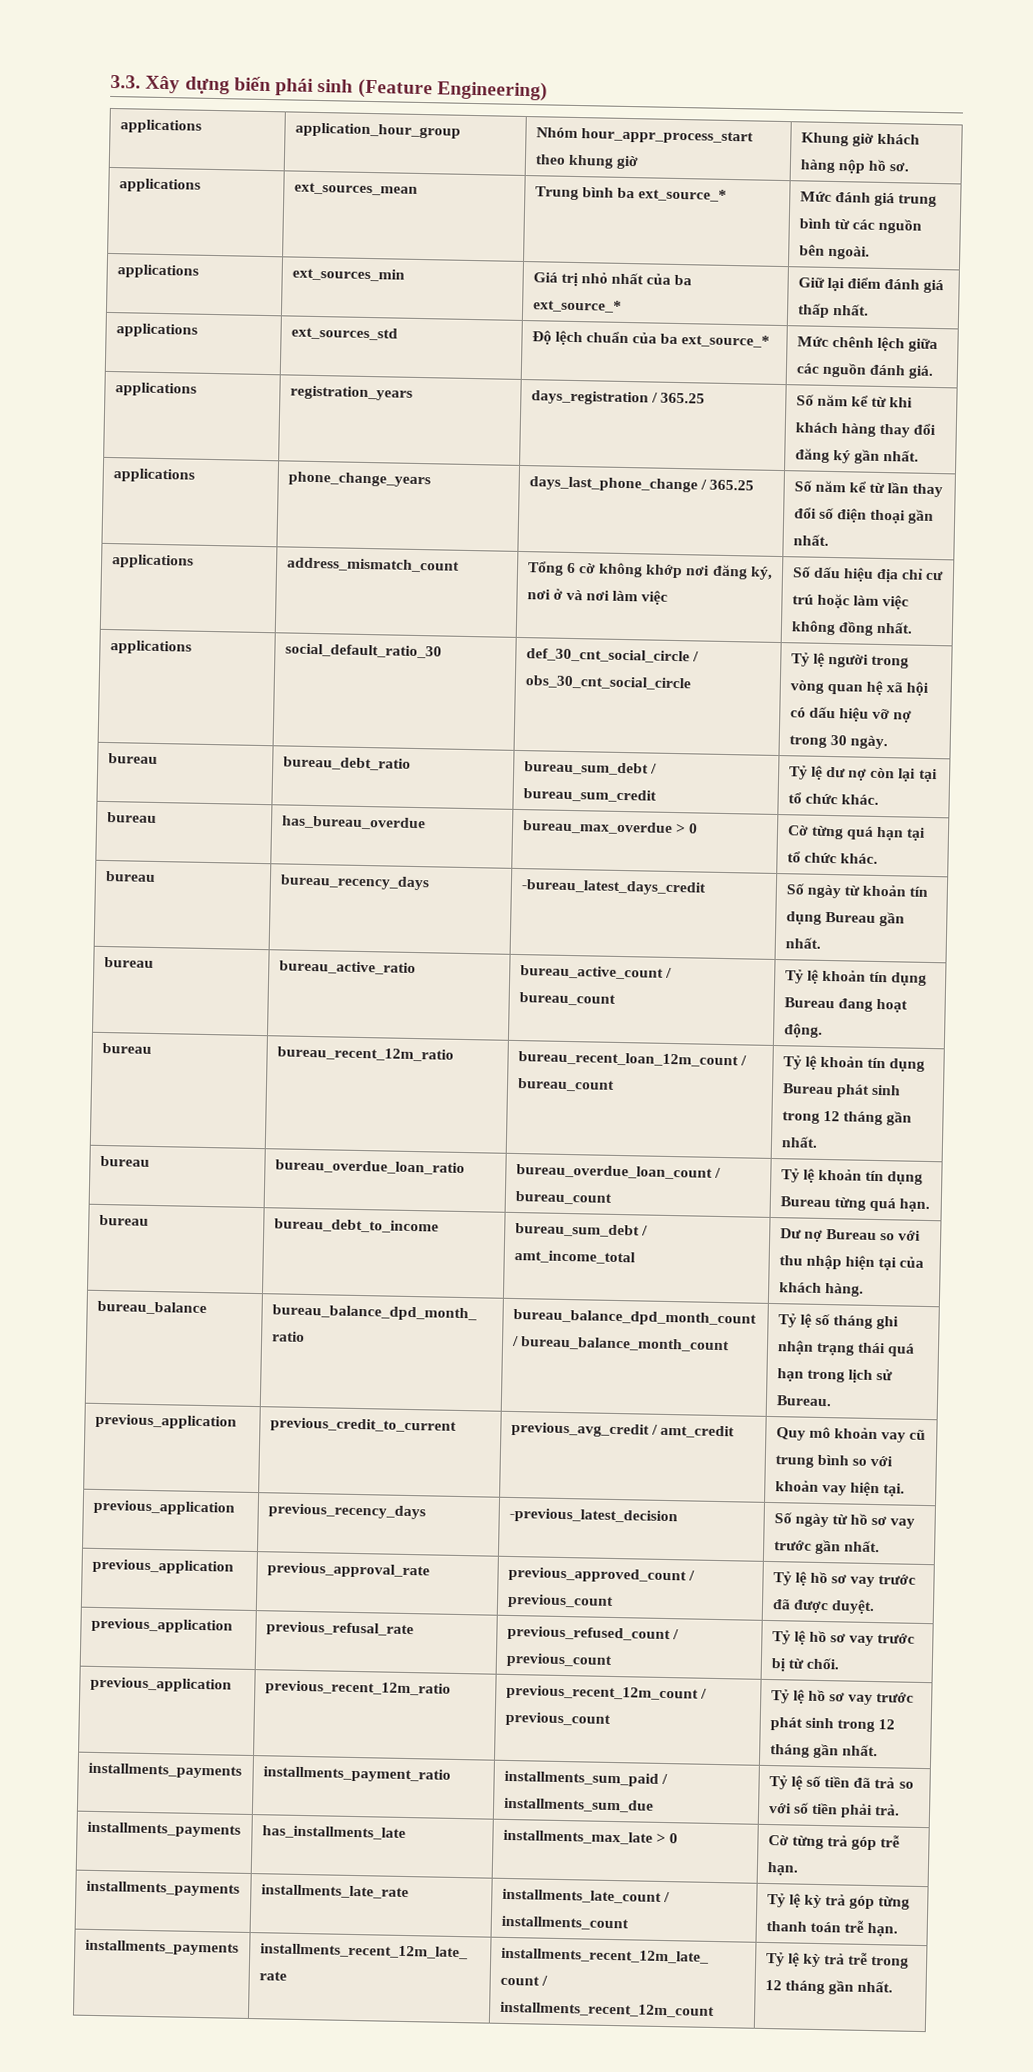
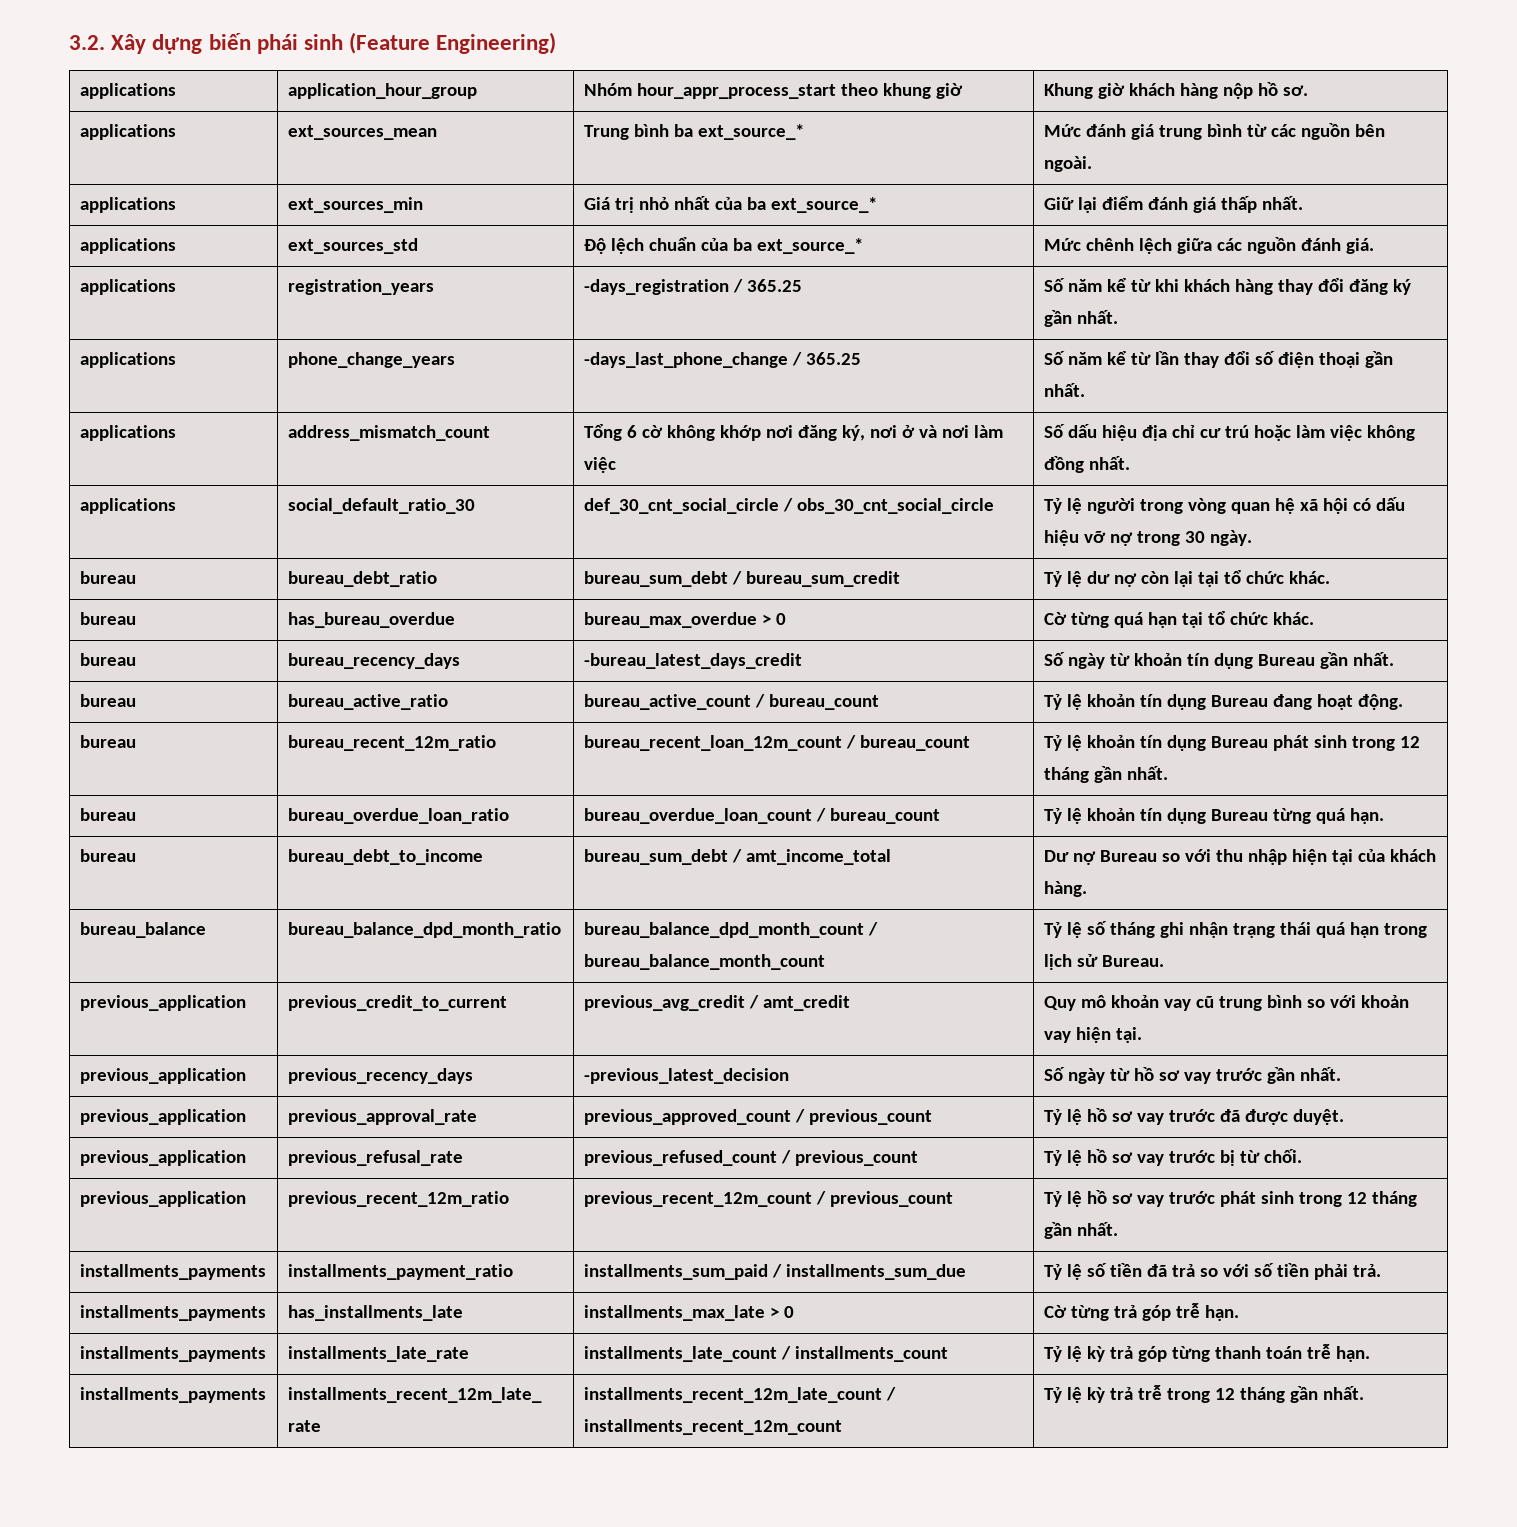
- 3.3. Xây dựng biến phái sinh (Feature Engineering)
+ 3.2. Xây dựng biến phái sinh (Feature Engineering)
- applications | registration_years | days_registration / 365.25 | Số năm kể từ khi khách hàng thay đổi đăng ký gần nhất.
+ applications | registration_years | -days_registration / 365.25 | Số năm kể từ khi khách hàng thay đổi đăng ký gần nhất.
- applications | phone_change_years | days_last_phone_change / 365.25 | Số năm kể từ lần thay đổi số điện thoại gần nhất.
+ applications | phone_change_years | -days_last_phone_change / 365.25 | Số năm kể từ lần thay đổi số điện thoại gần nhất.

